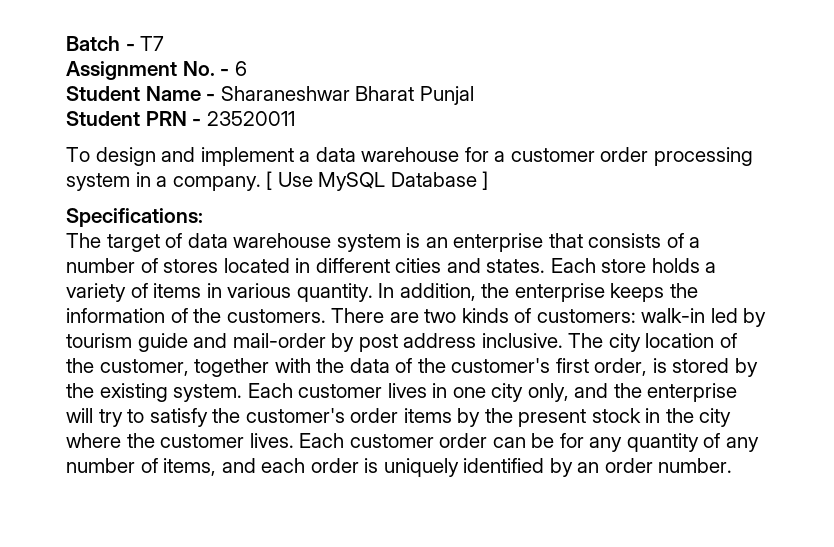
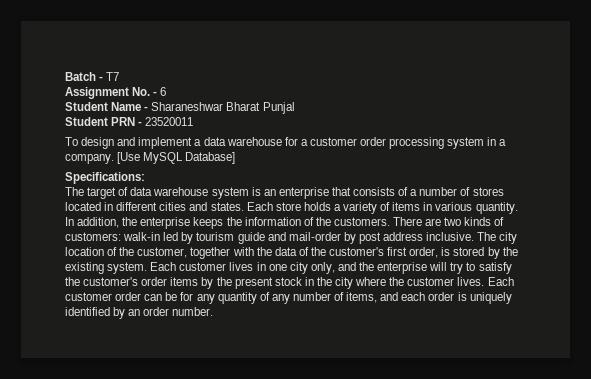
- [ Use MySQL Database ]
+ [Use MySQL Database]

